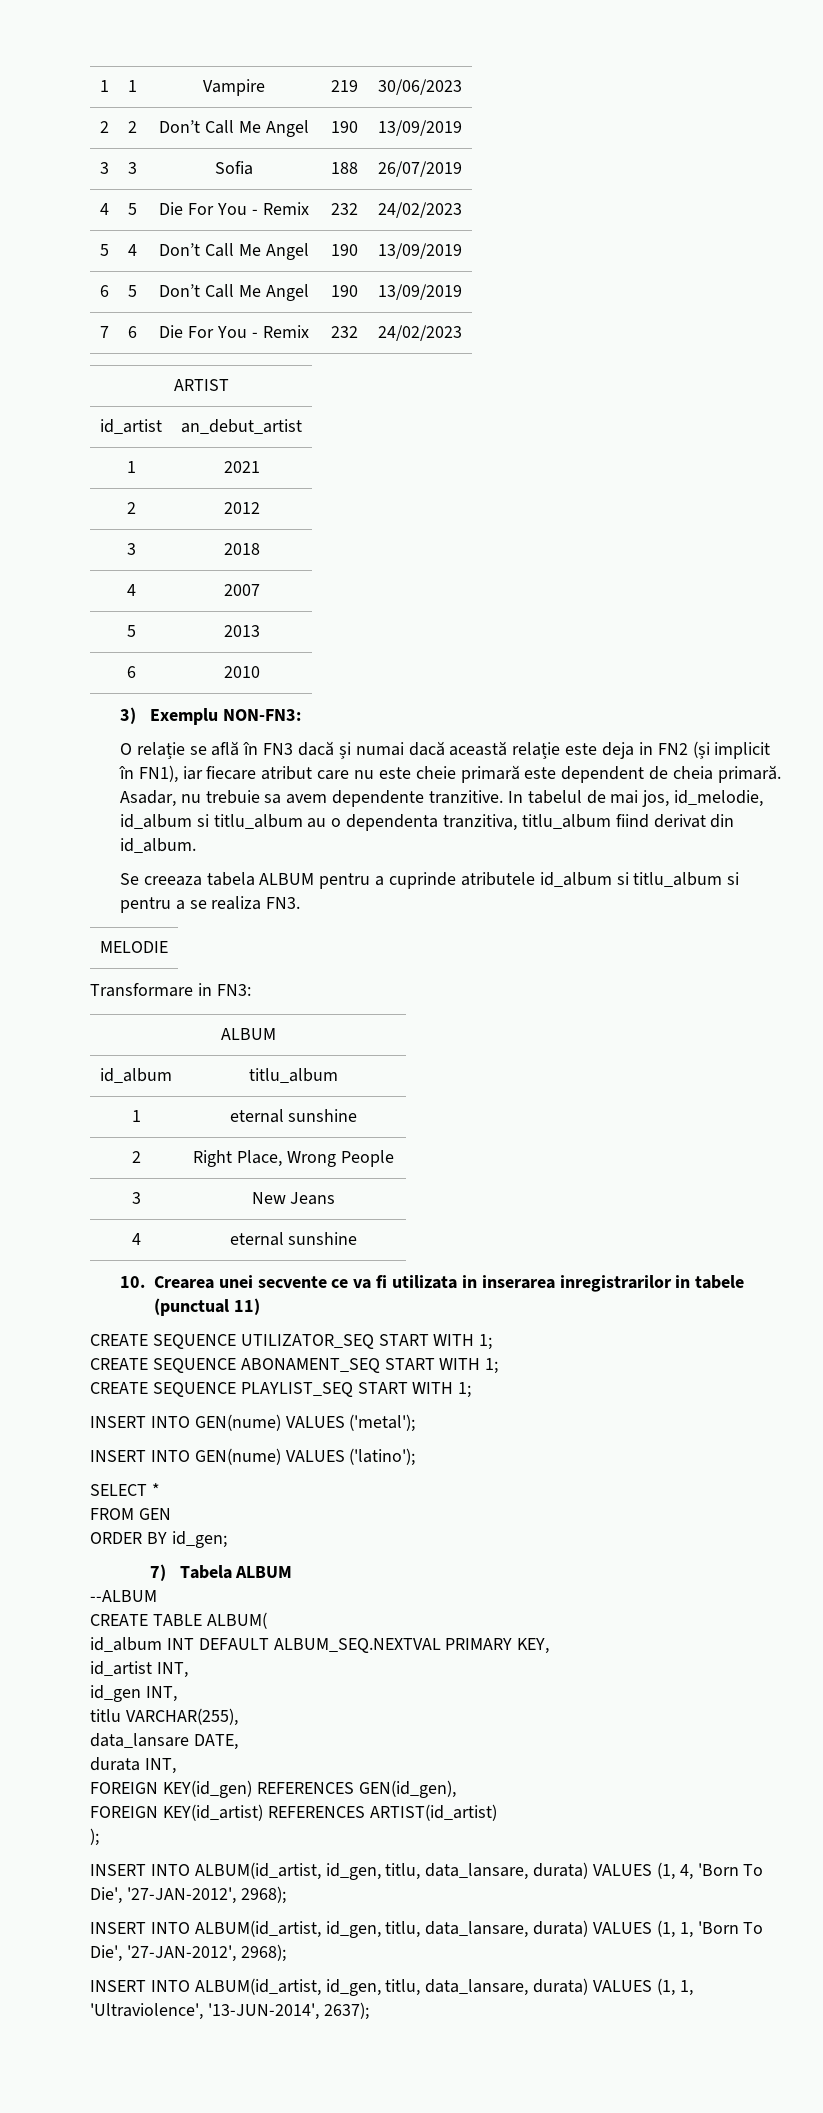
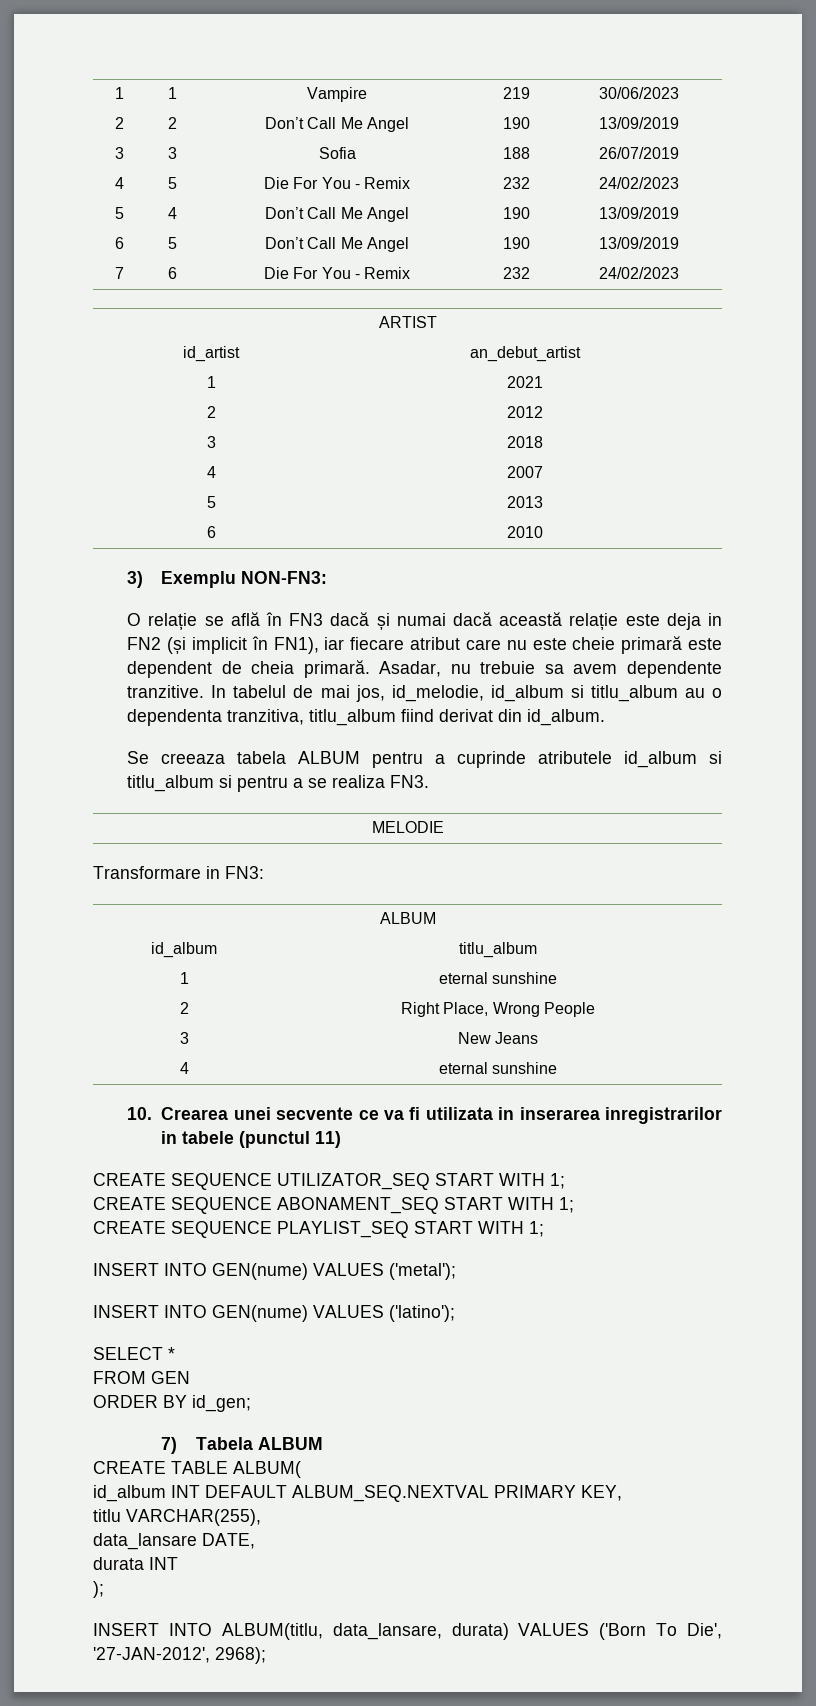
- 10. Crearea unei secvente ce va fi utilizata in inserarea inregistrarilor in tabele (punctual 11)
+ 10. Crearea unei secvente ce va fi utilizata in inserarea inregistrarilor in tabele (punctul 11)
- --ALBUM
- id_artist INT,
- id_gen INT,
- durata INT,
- FOREIGN KEY(id_gen) REFERENCES GEN(id_gen),
- FOREIGN KEY(id_artist) REFERENCES ARTIST(id_artist)
+ durata INT
  );
- INSERT INTO ALBUM(id_artist, id_gen, titlu, data_lansare, durata) VALUES (1, 4, 'Born To Die', '27-JAN-2012', 2968);
- INSERT INTO ALBUM(id_artist, id_gen, titlu, data_lansare, durata) VALUES (1, 1, 'Born To Die', '27-JAN-2012', 2968);
- INSERT INTO ALBUM(id_artist, id_gen, titlu, data_lansare, durata) VALUES (1, 1, 'Ultraviolence', '13-JUN-2014', 2637);
+ INSERT INTO ALBUM(titlu, data_lansare, durata) VALUES ('Born To Die', '27-JAN-2012', 2968);

